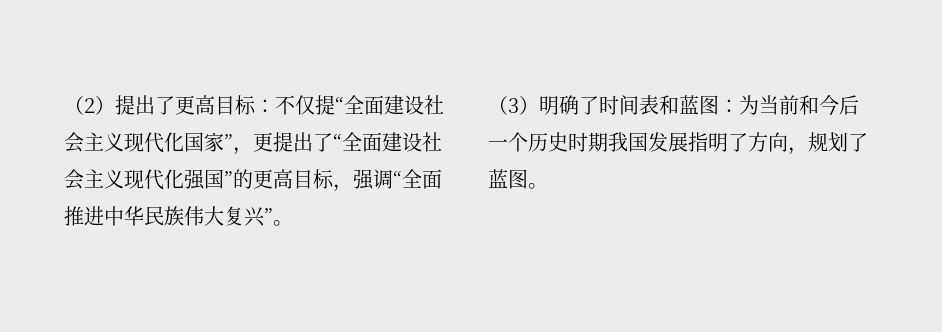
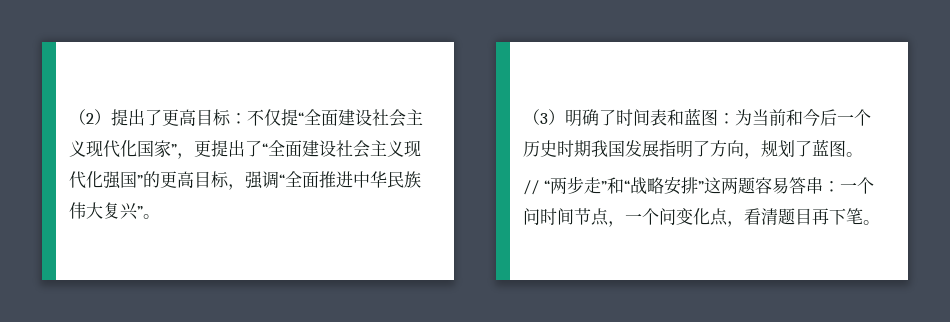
+ // “两步走”和“战略安排”这两题容易答串：一个问时间节点，一个问变化点，看清题目再下笔。

